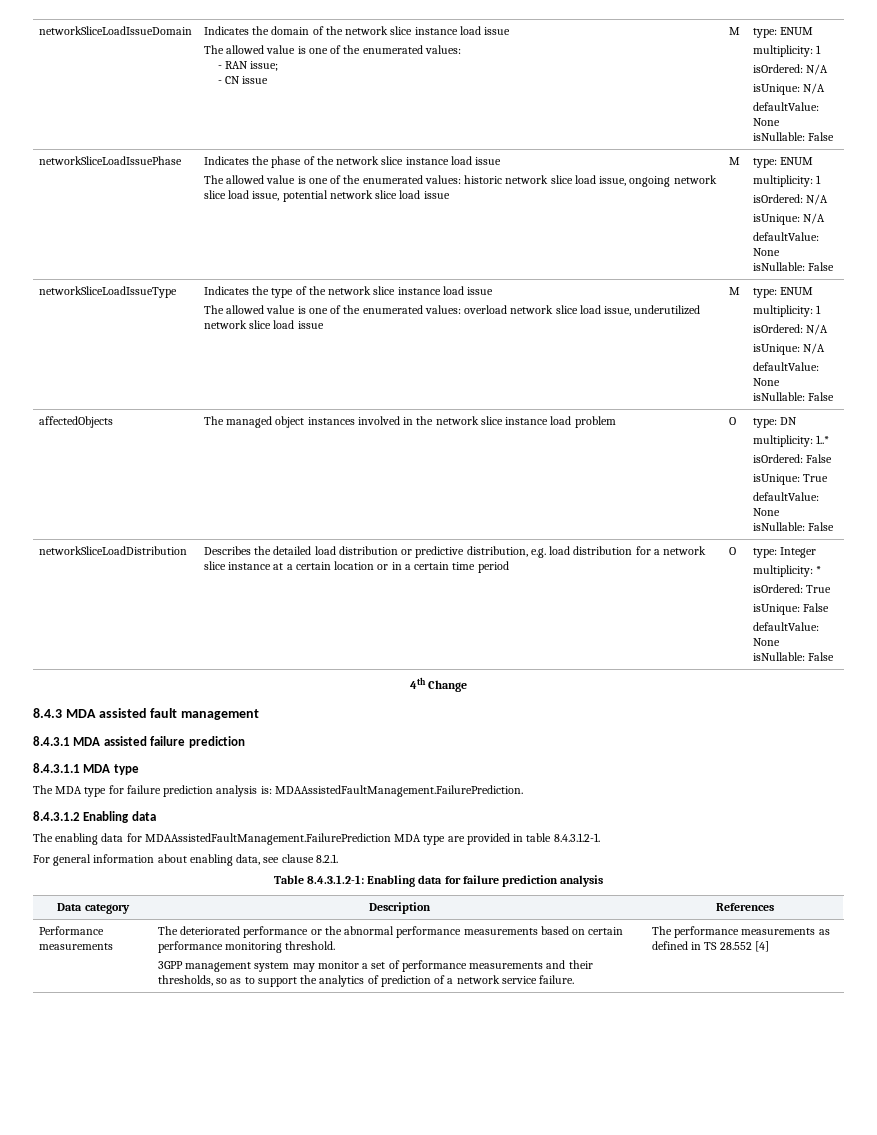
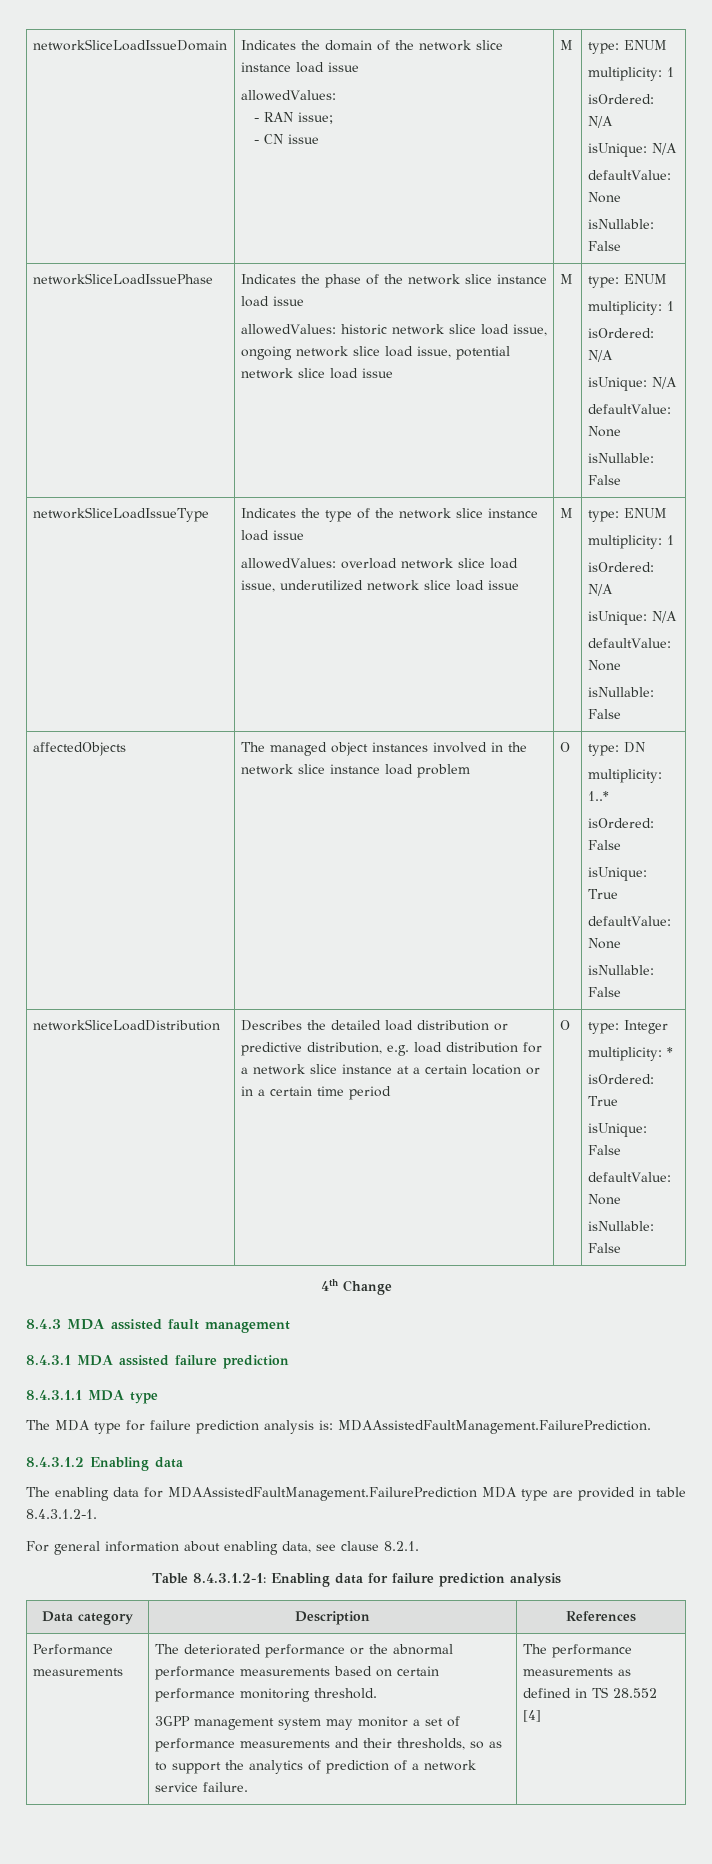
  networkSliceLoadIssueDomain | Indicates the domain of the network slice instance load issue
- The allowed value is one of the enumerated values:
+ allowedValues:
- The allowed value is one of the enumerated values: historic network slice load issue, ongoing network slice load issue, potential network slice load issue
+ allowedValues: historic network slice load issue, ongoing network slice load issue, potential network slice load issue
- The allowed value is one of the enumerated values: overload network slice load issue, underutilized network slice load issue
+ allowedValues: overload network slice load issue, underutilized network slice load issue

